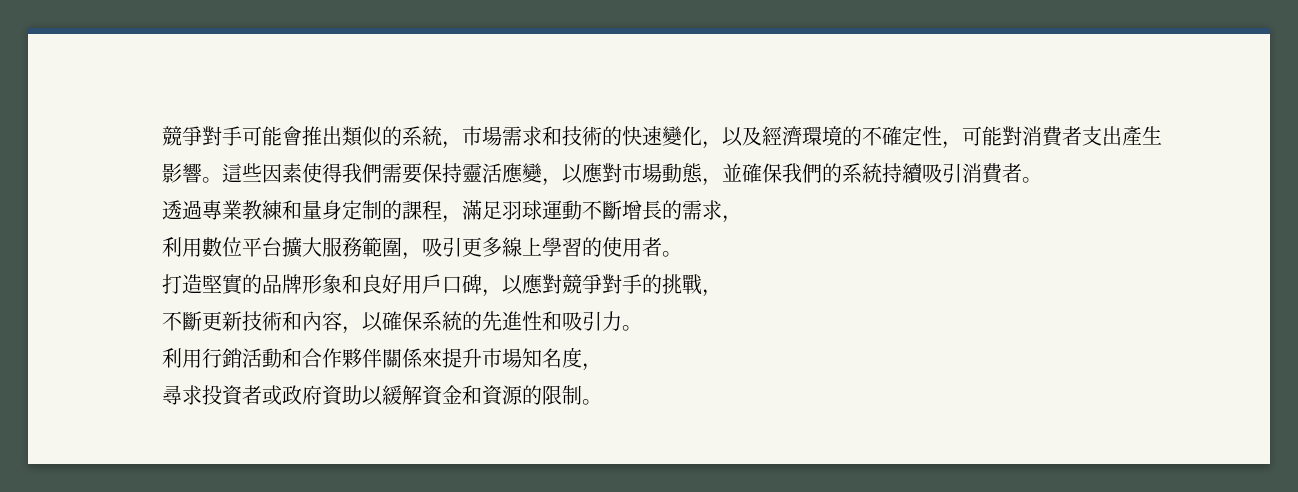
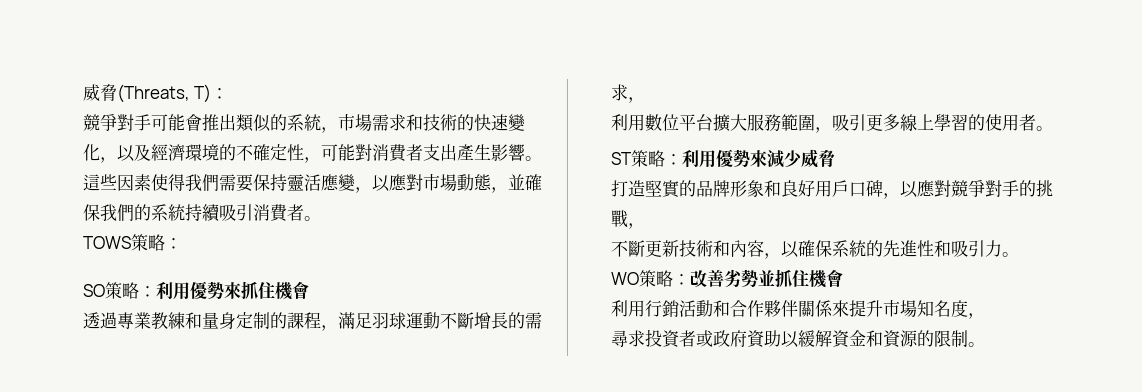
+ 威脅(Threats, T)：
+ TOWS策略：
+ SO策略：利用優勢來抓住機會
+ ST策略：利用優勢來減少威脅
+ WO策略：改善劣勢並抓住機會

